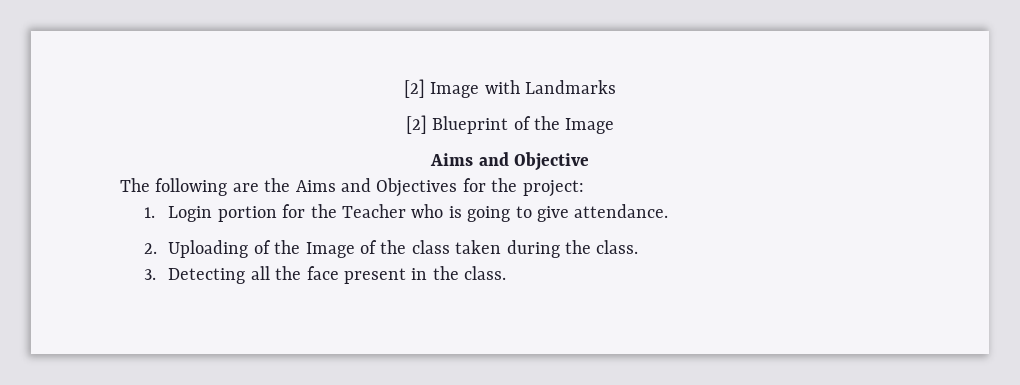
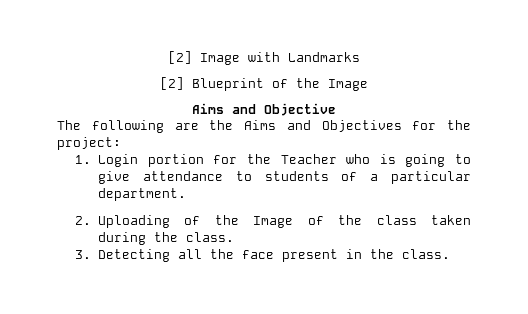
- 1. Login portion for the Teacher who is going to give attendance.
+ 1. Login portion for the Teacher who is going to give attendance to students of a particular department.

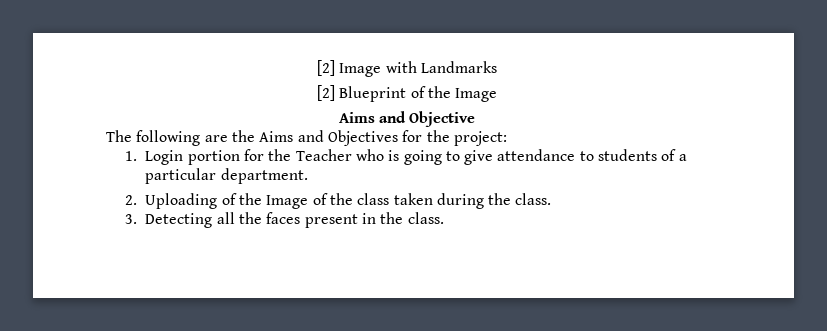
- 3. Detecting all the face present in the class.
+ 3. Detecting all the faces present in the class.

